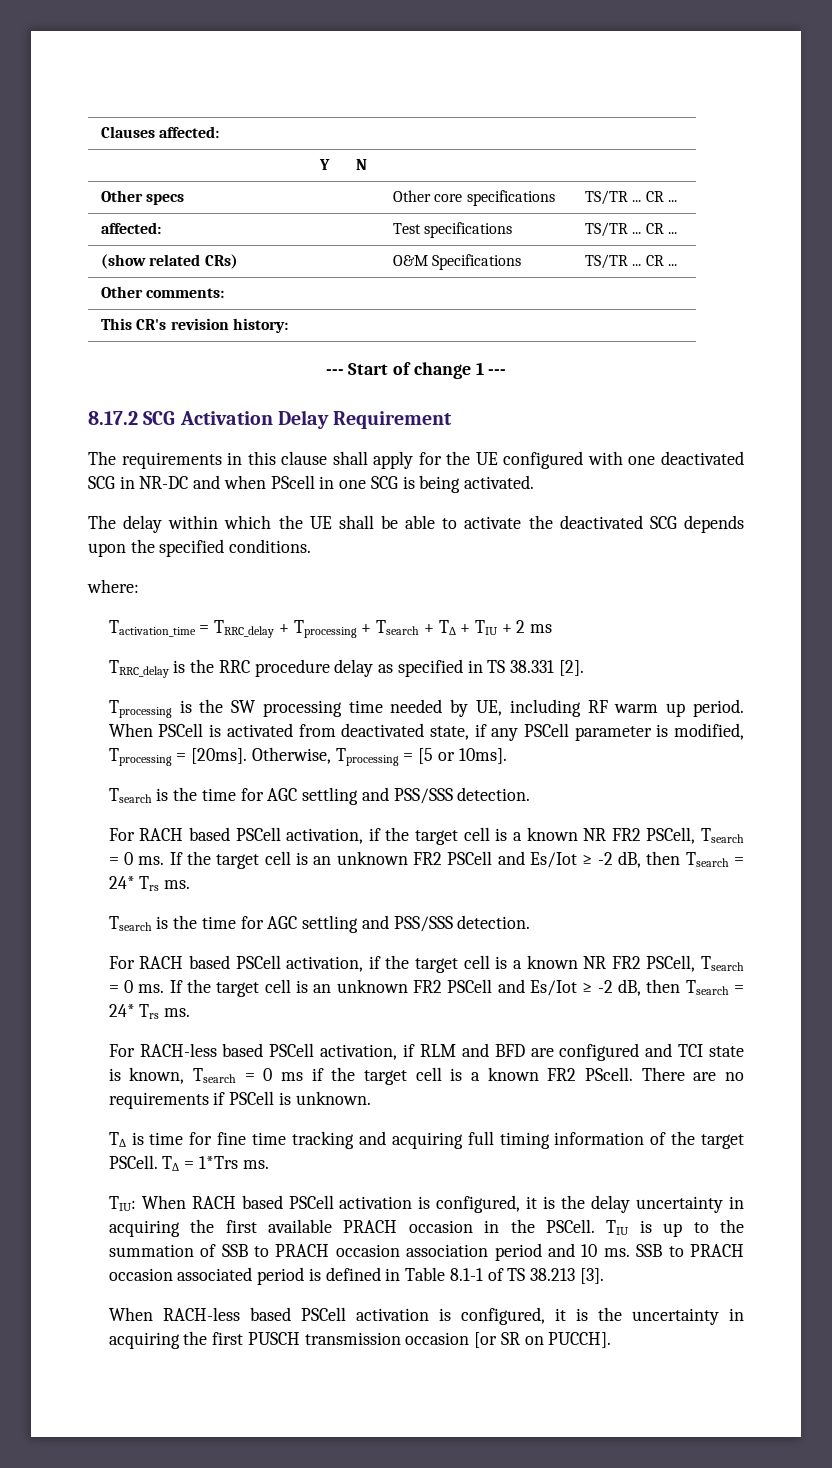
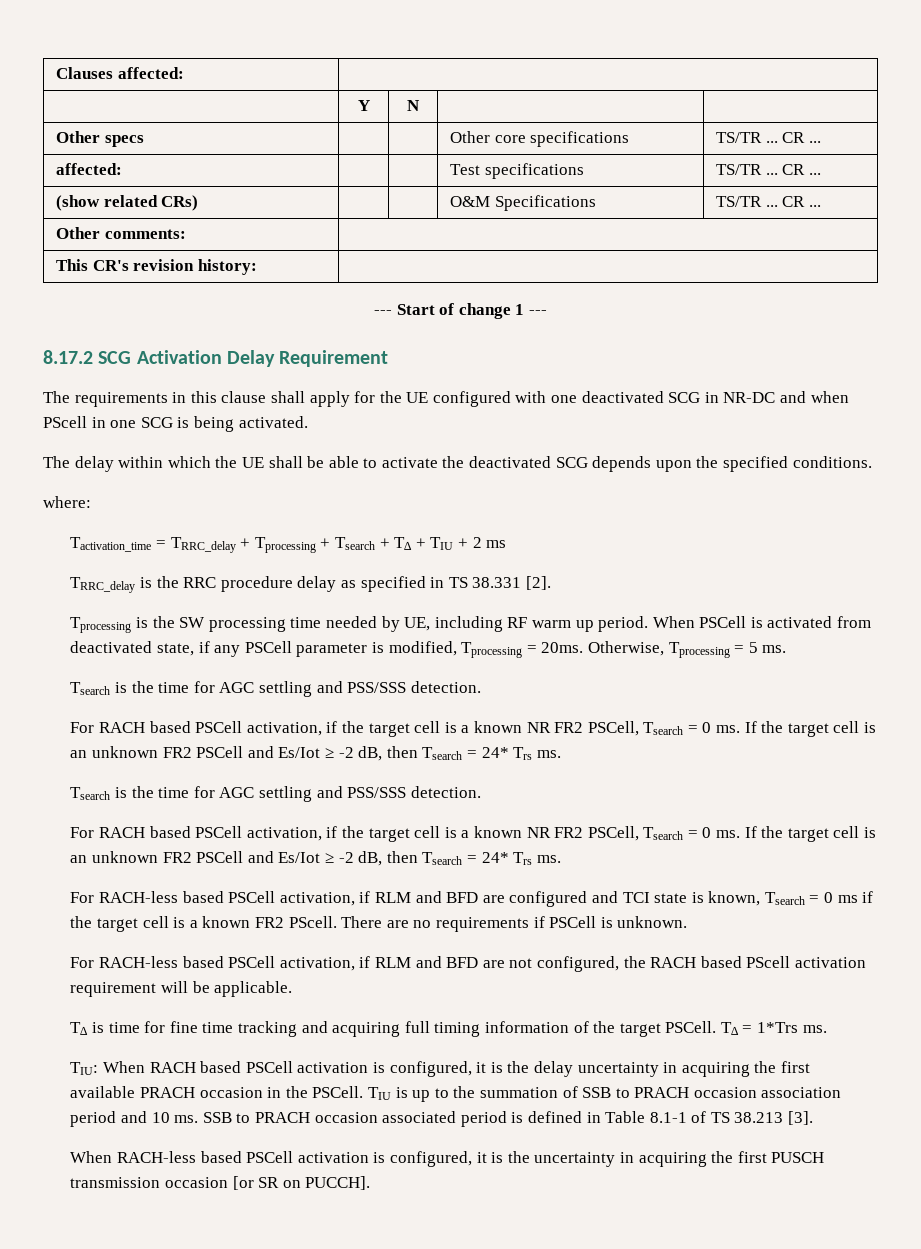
- When PSCell is activated from deactivated state, if any PSCell parameter is modified, Tprocessing = [20ms].
+ When PSCell is activated from deactivated state, if any PSCell parameter is modified, Tprocessing = 20ms.
- Otherwise, Tprocessing = [5 or 10ms].
+ Otherwise, Tprocessing = 5 ms.
+ For RACH-less based PSCell activation, if RLM and BFD are not configured, the RACH based PScell activation requirement will be applicable.

